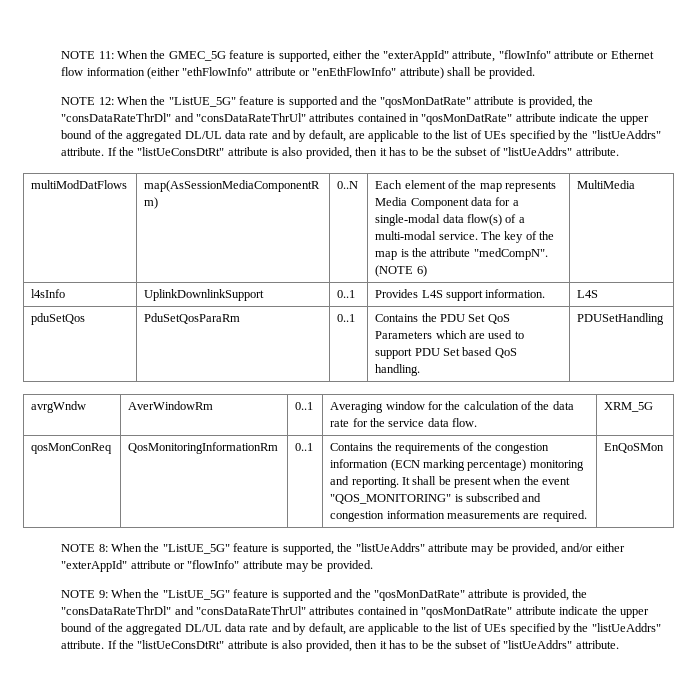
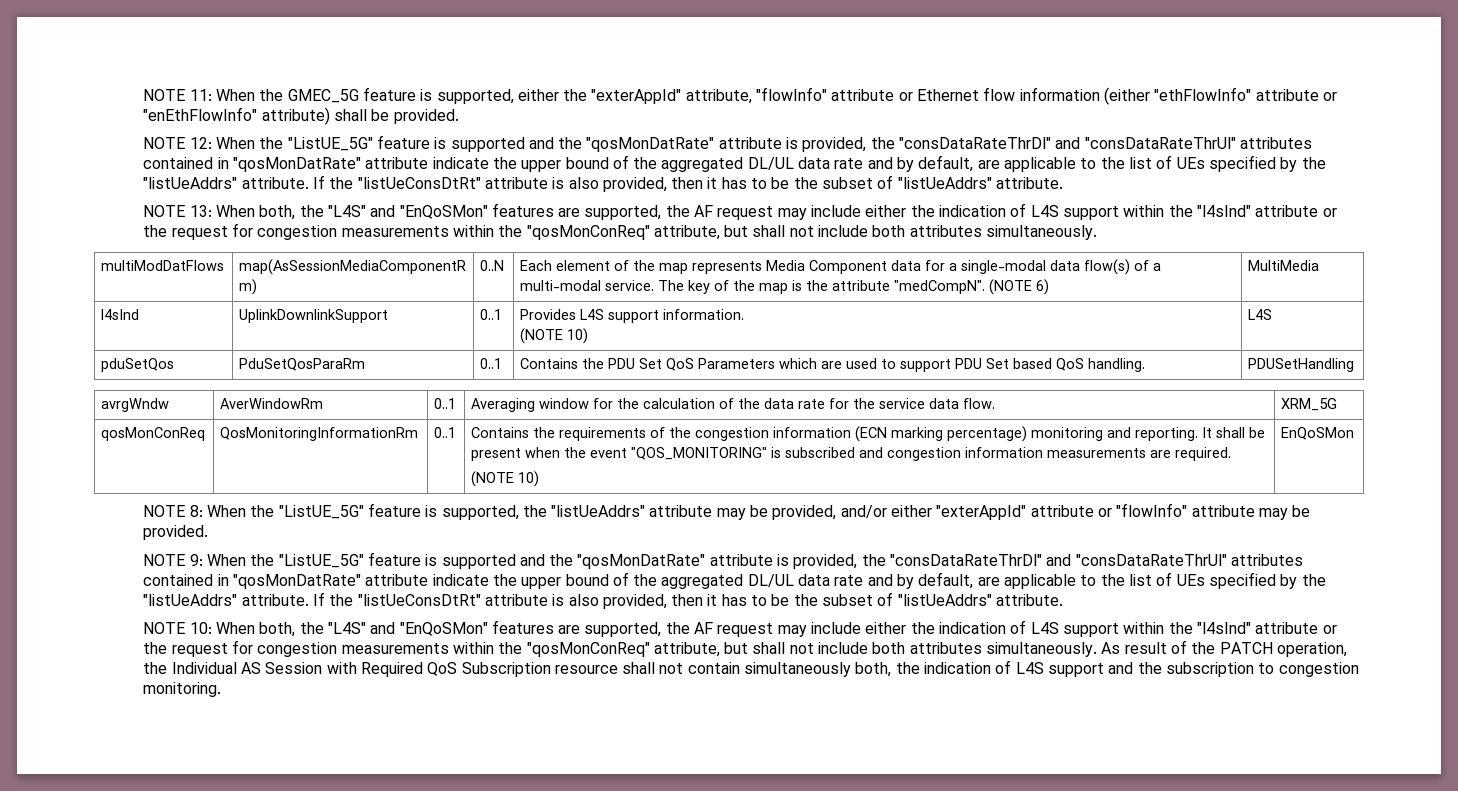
+ NOTE 13: When both, the "L4S" and "EnQoSMon" features are supported, the AF request may include either the indication of L4S support within the "l4sInd" attribute or the request for congestion measurements within the "qosMonConReq" attribute, but shall not include both attributes simultaneously.
- l4sInfo | UplinkDownlinkSupport | 0..1 | Provides L4S support information. | L4S
+ l4sInd | UplinkDownlinkSupport | 0..1 | Provides L4S support information.
+ (NOTE 10) | L4S
- qosMonConReq | QosMonitoringInformationRm | 0..1 | Contains the requirements of the congestion information (ECN marking percentage) monitoring and reporting. It shall be present when the event "QOS_MONITORING" is subscribed and congestion information measurements are required. | EnQoSMon
+ qosMonConReq | QosMonitoringInformationRm | 0..1 | Contains the requirements of the congestion information (ECN marking percentage) monitoring and reporting. It shall be present when the event "QOS_MONITORING" is subscribed and congestion information measurements are required.
+ (NOTE 10) | EnQoSMon
+ NOTE 10: When both, the "L4S" and "EnQoSMon" features are supported, the AF request may include either the indication of L4S support within the "l4sInd" attribute or the request for congestion measurements within the "qosMonConReq" attribute, but shall not include both attributes simultaneously. As result of the PATCH operation, the Individual AS Session with Required QoS Subscription resource shall not contain simultaneously both, the indication of L4S support and the subscription to congestion monitoring.

